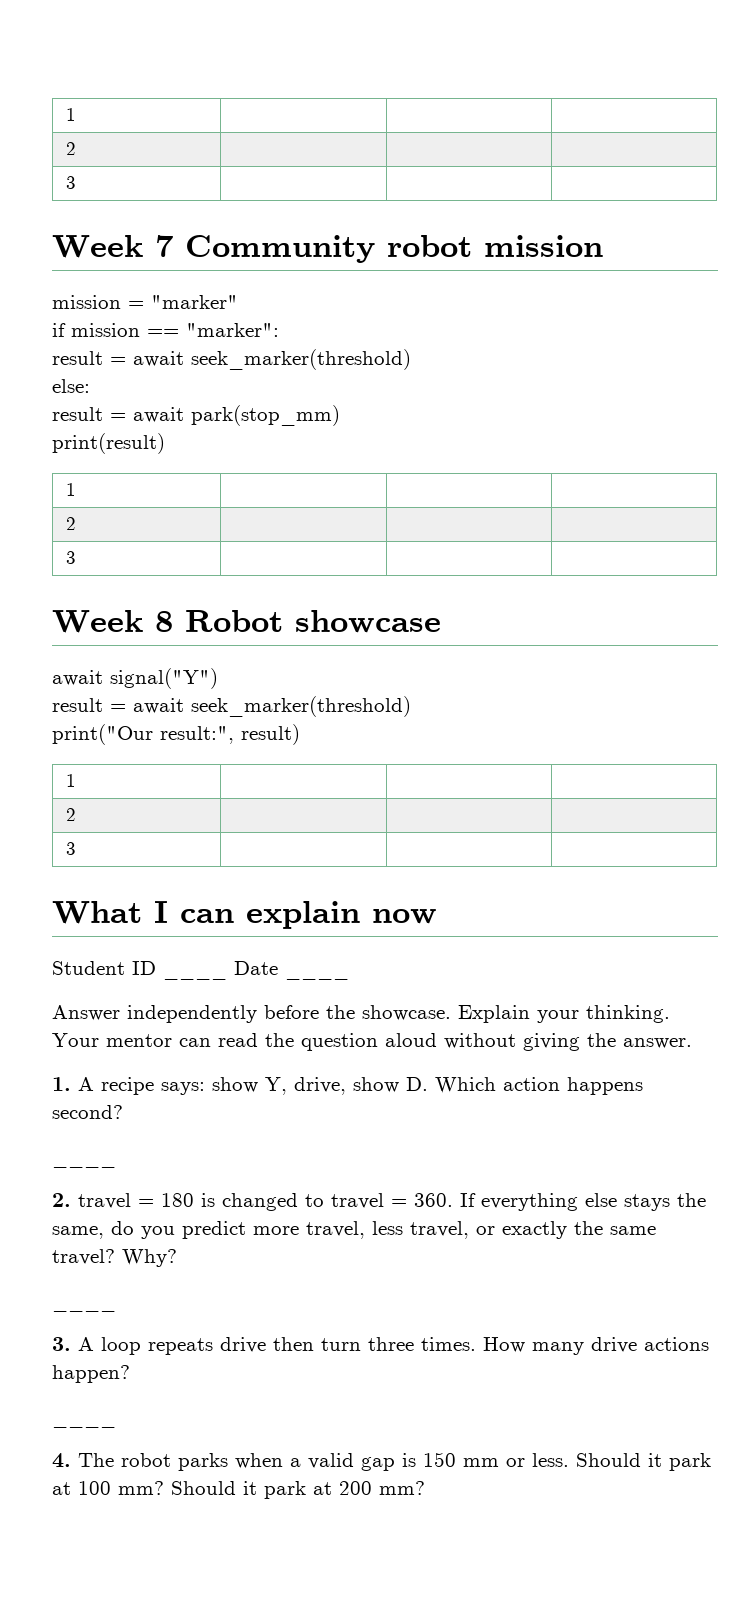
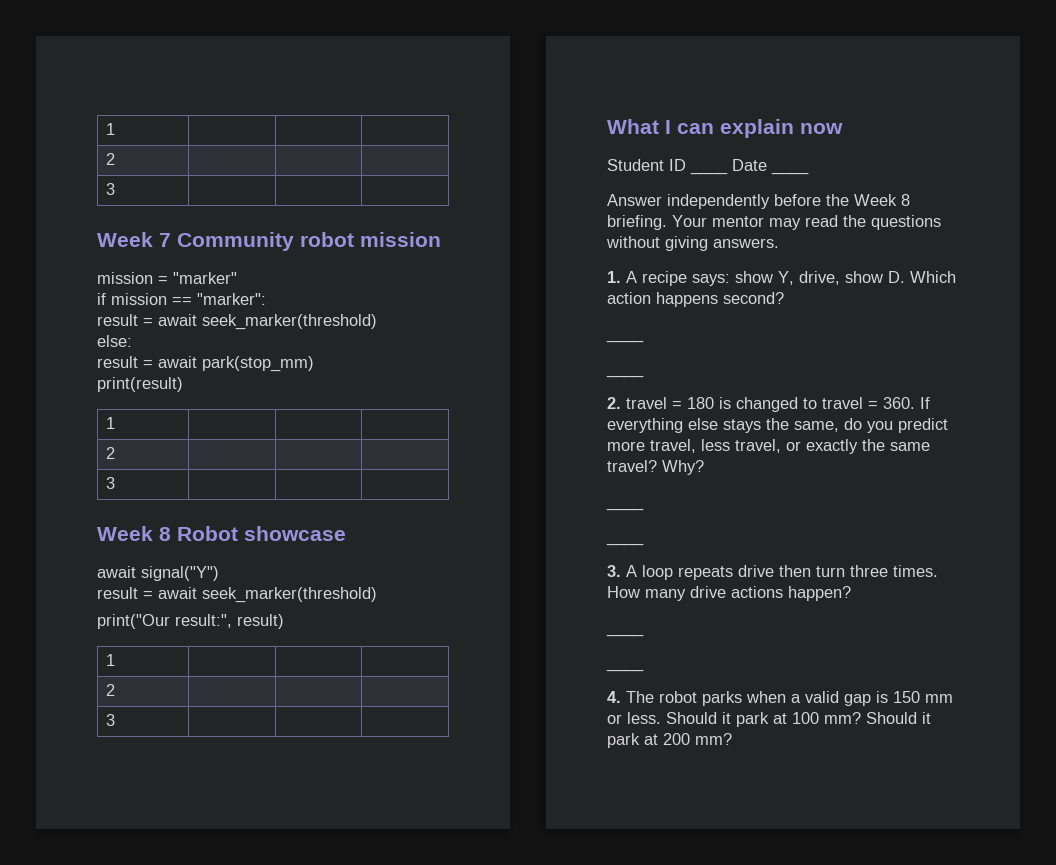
- Answer independently before the showcase. Explain your thinking.
+ Answer independently before the Week 8 briefing.
- Your mentor can read the question aloud without giving the answer.
+ Your mentor may read the questions without giving answers.
  1. A recipe says: show Y, drive, show D. Which action happens second?
+ ____
  Why?
+ ____
  How many drive actions happen?
+ ____

